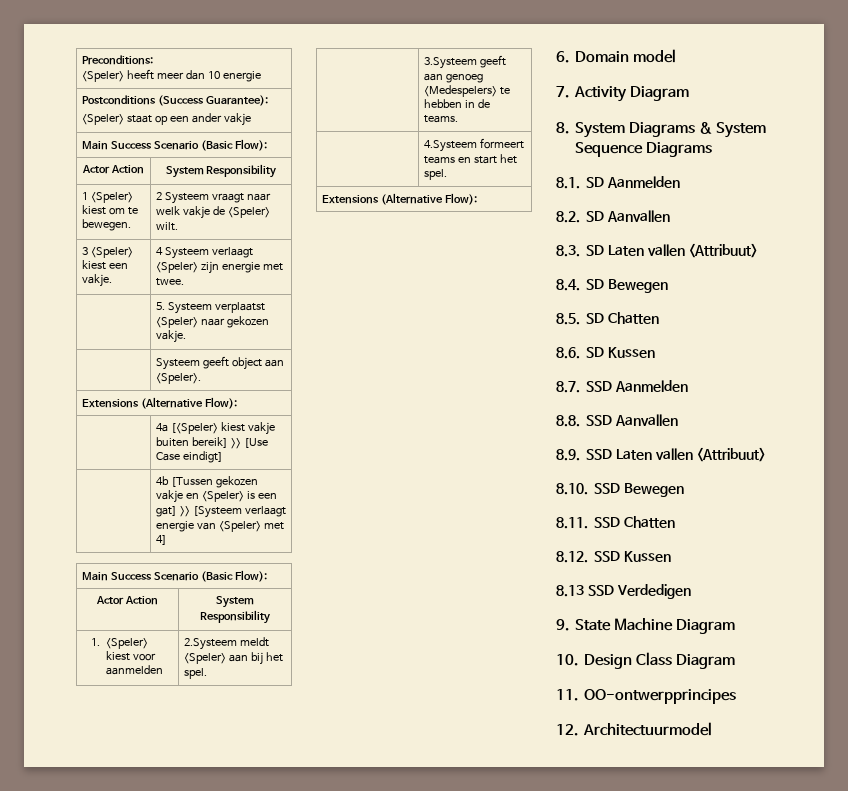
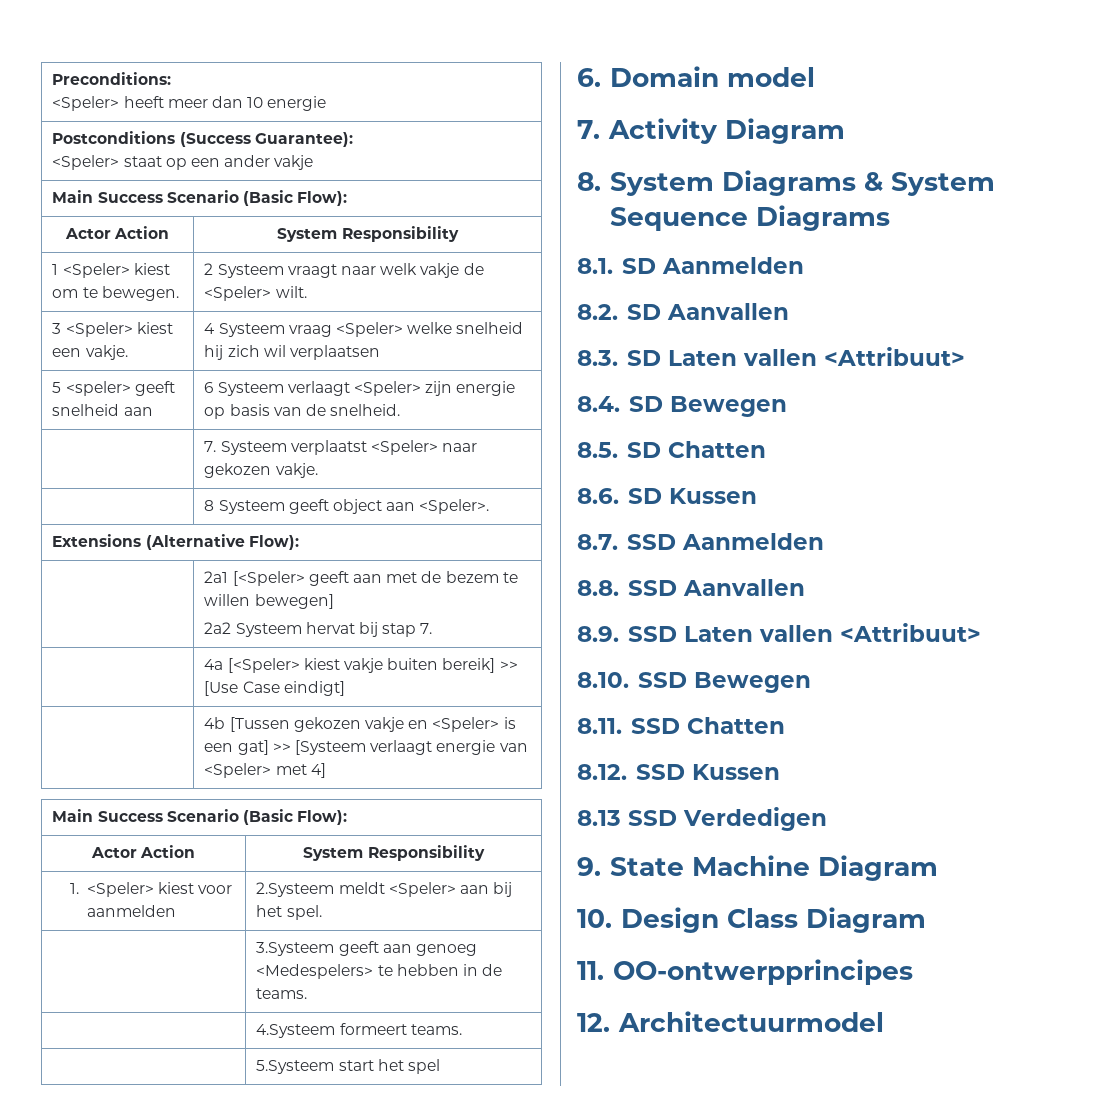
- 3 <Speler> kiest een vakje. | 4 Systeem verlaagt <Speler> zijn energie met twee.
- | 5. Systeem verplaatst <Speler> naar gekozen vakje.
+ 3 <Speler> kiest een vakje. | 4 Systeem vraag <Speler> welke snelheid hij zich wil verplaatsen
+ 5 <speler> geeft snelheid aan | 6 Systeem verlaagt <Speler> zijn energie op basis van de snelheid.
+ | 7. Systeem verplaatst <Speler> naar gekozen vakje.
- | Systeem geeft object aan <Speler>.
+ | 8 Systeem geeft object aan <Speler>.
+ | 2a1 [<Speler> geeft aan met de bezem te willen bewegen]
+ 2a2 Systeem hervat bij stap 7.
- | 4.Systeem formeert teams en start het spel.
- Extensions (Alternative Flow):
+ | 4.Systeem formeert teams.
+ | 5.Systeem start het spel

